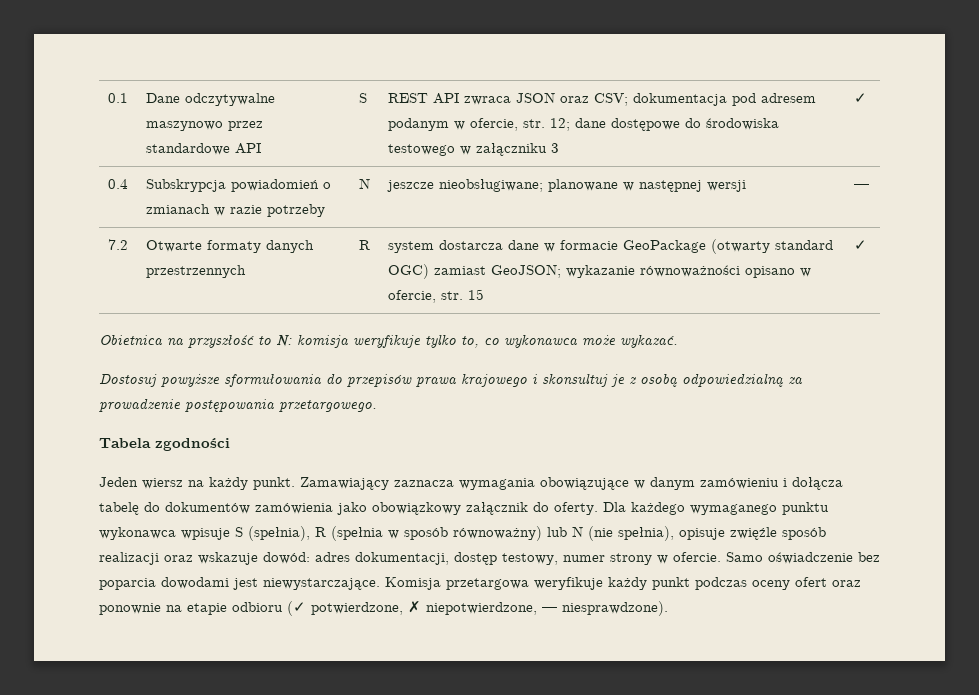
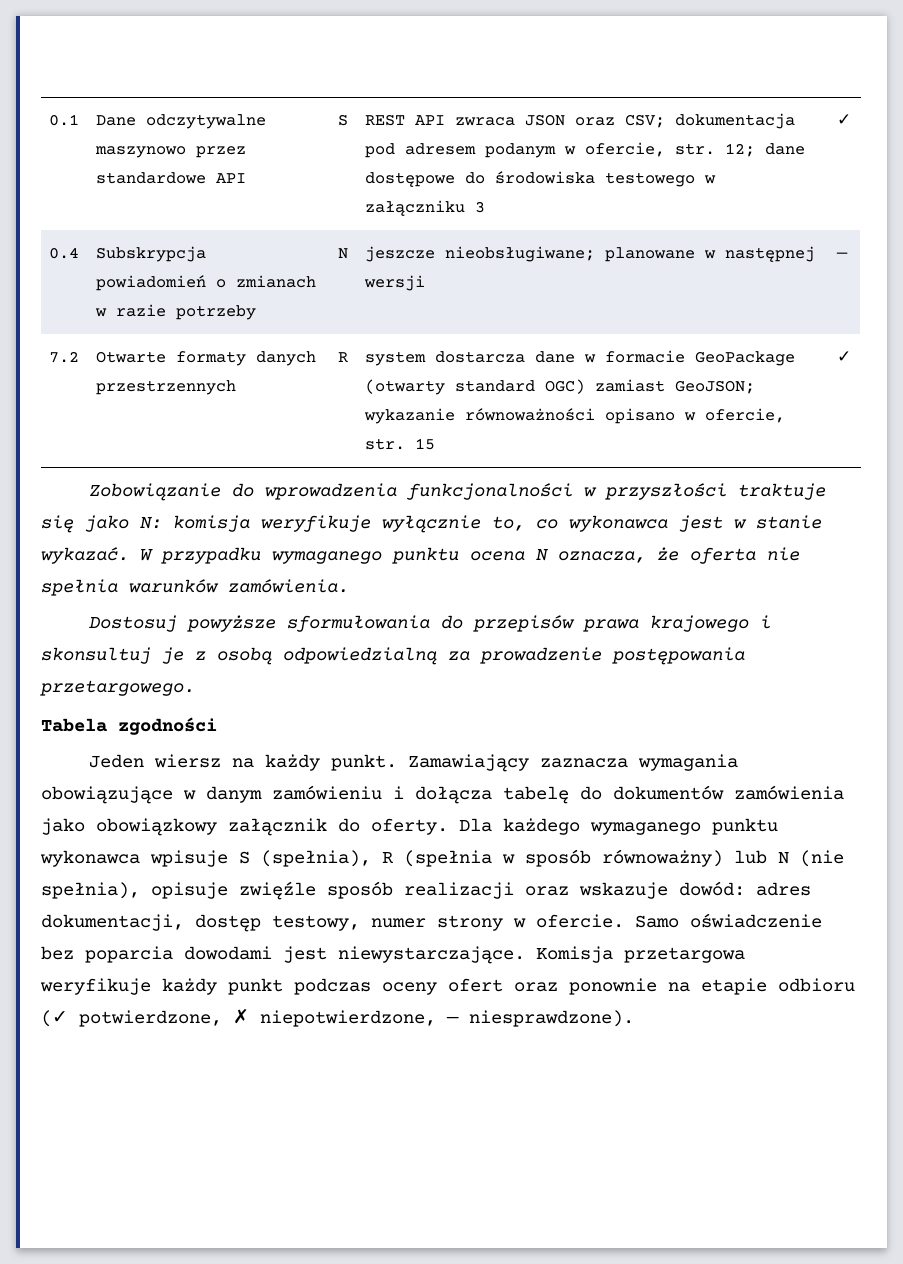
- Obietnica na przyszłość to N: komisja weryfikuje tylko to, co wykonawca może wykazać.
+ Zobowiązanie do wprowadzenia funkcjonalności w przyszłości traktuje się jako N: komisja weryfikuje wyłącznie to, co wykonawca jest w stanie wykazać. W przypadku wymaganego punktu ocena N oznacza, że oferta nie spełnia warunków zamówienia.

